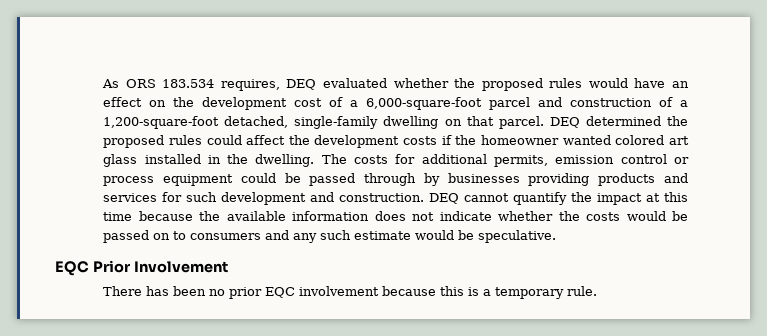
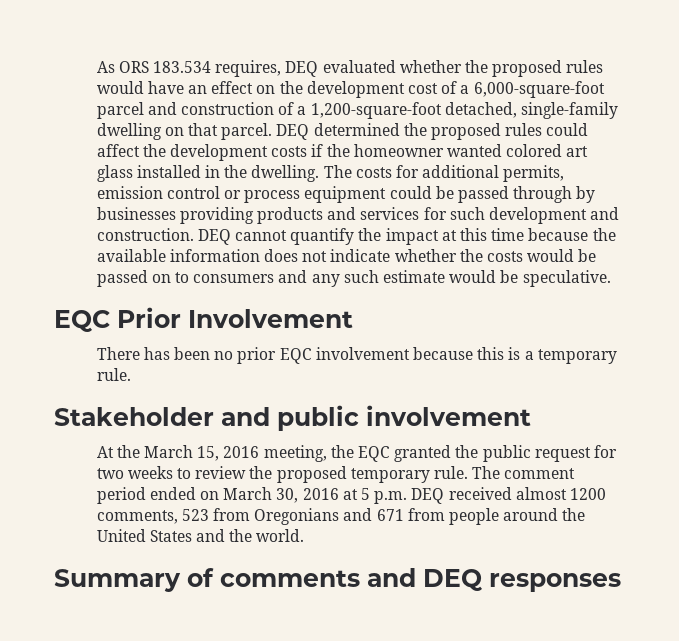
+ Stakeholder and public involvement
+ At the March 15, 2016 meeting, the EQC granted the public request for two weeks to review the proposed temporary rule. The comment period ended on March 30, 2016 at 5 p.m. DEQ received almost 1200 comments, 523 from Oregonians and 671 from people around the United States and the world.
+ Summary of comments and DEQ responses

